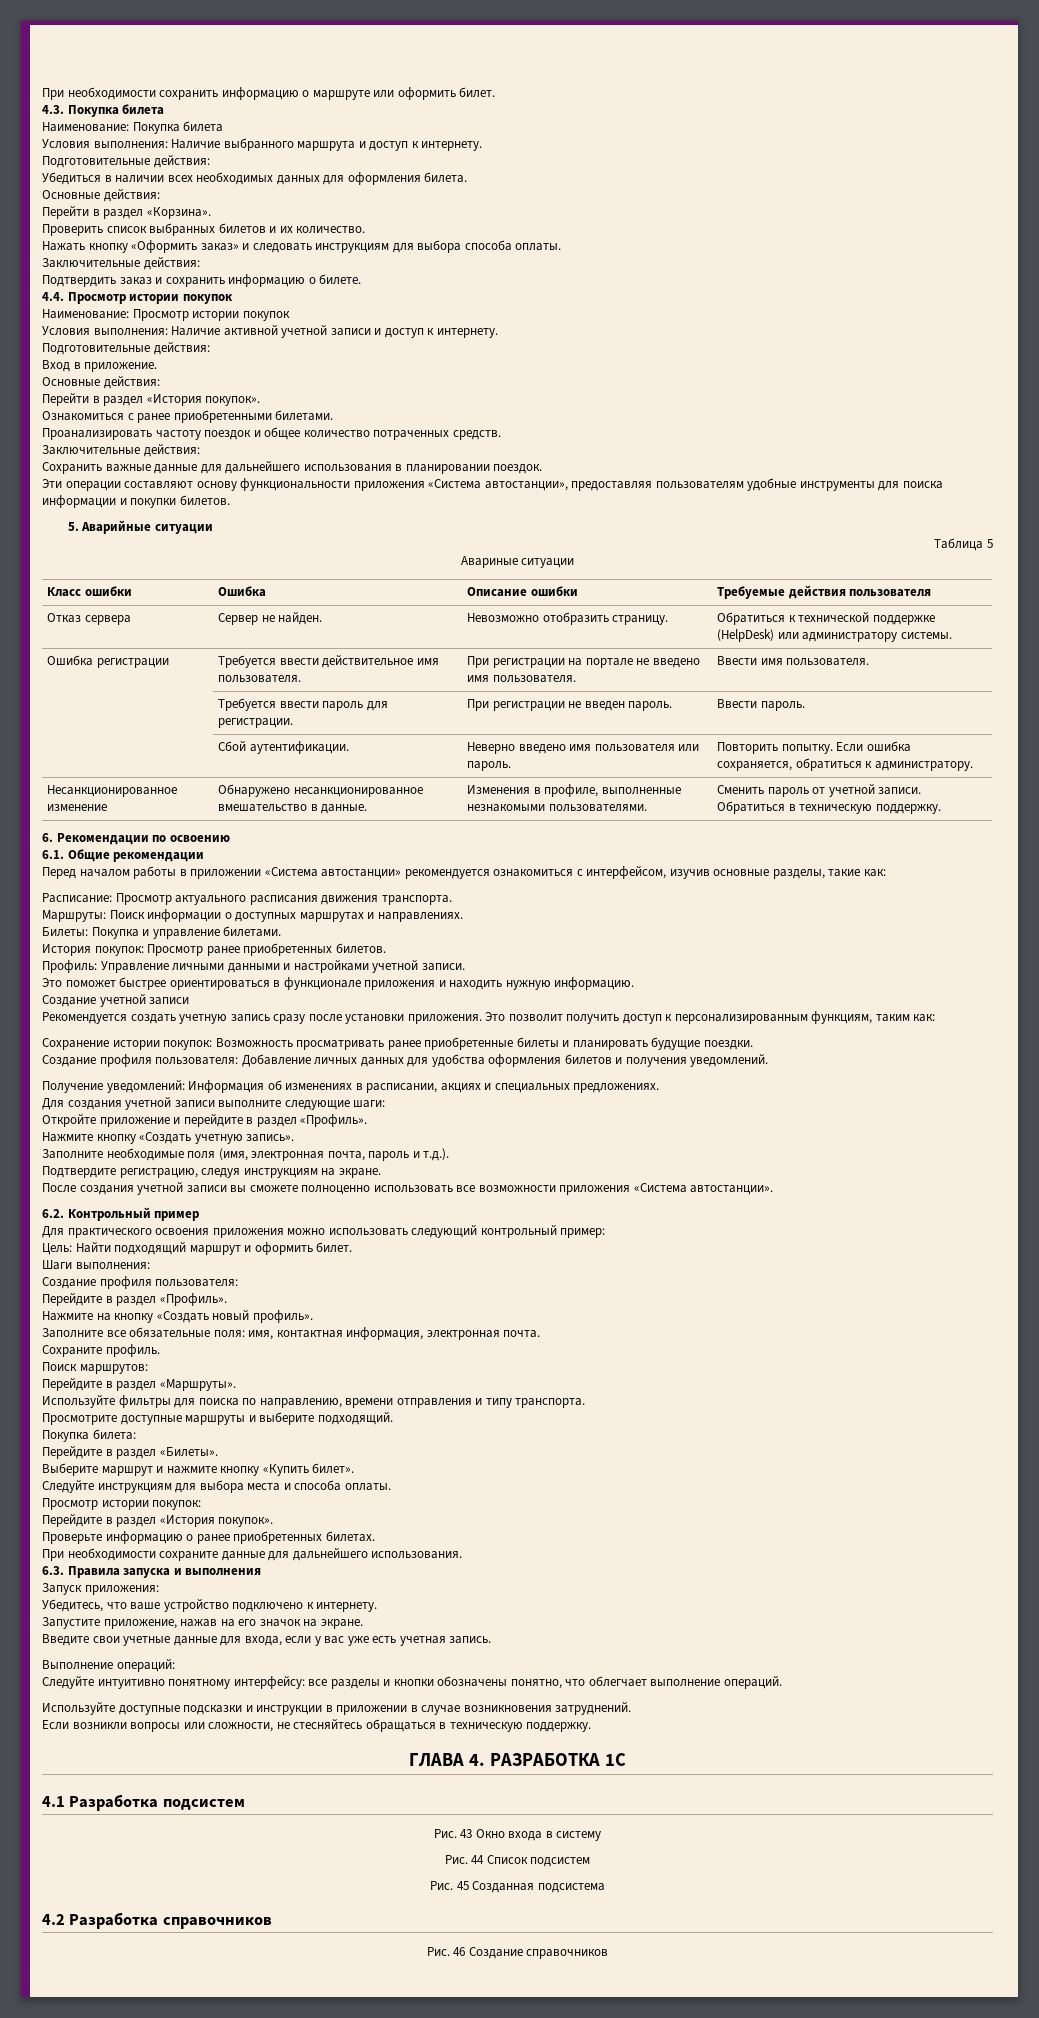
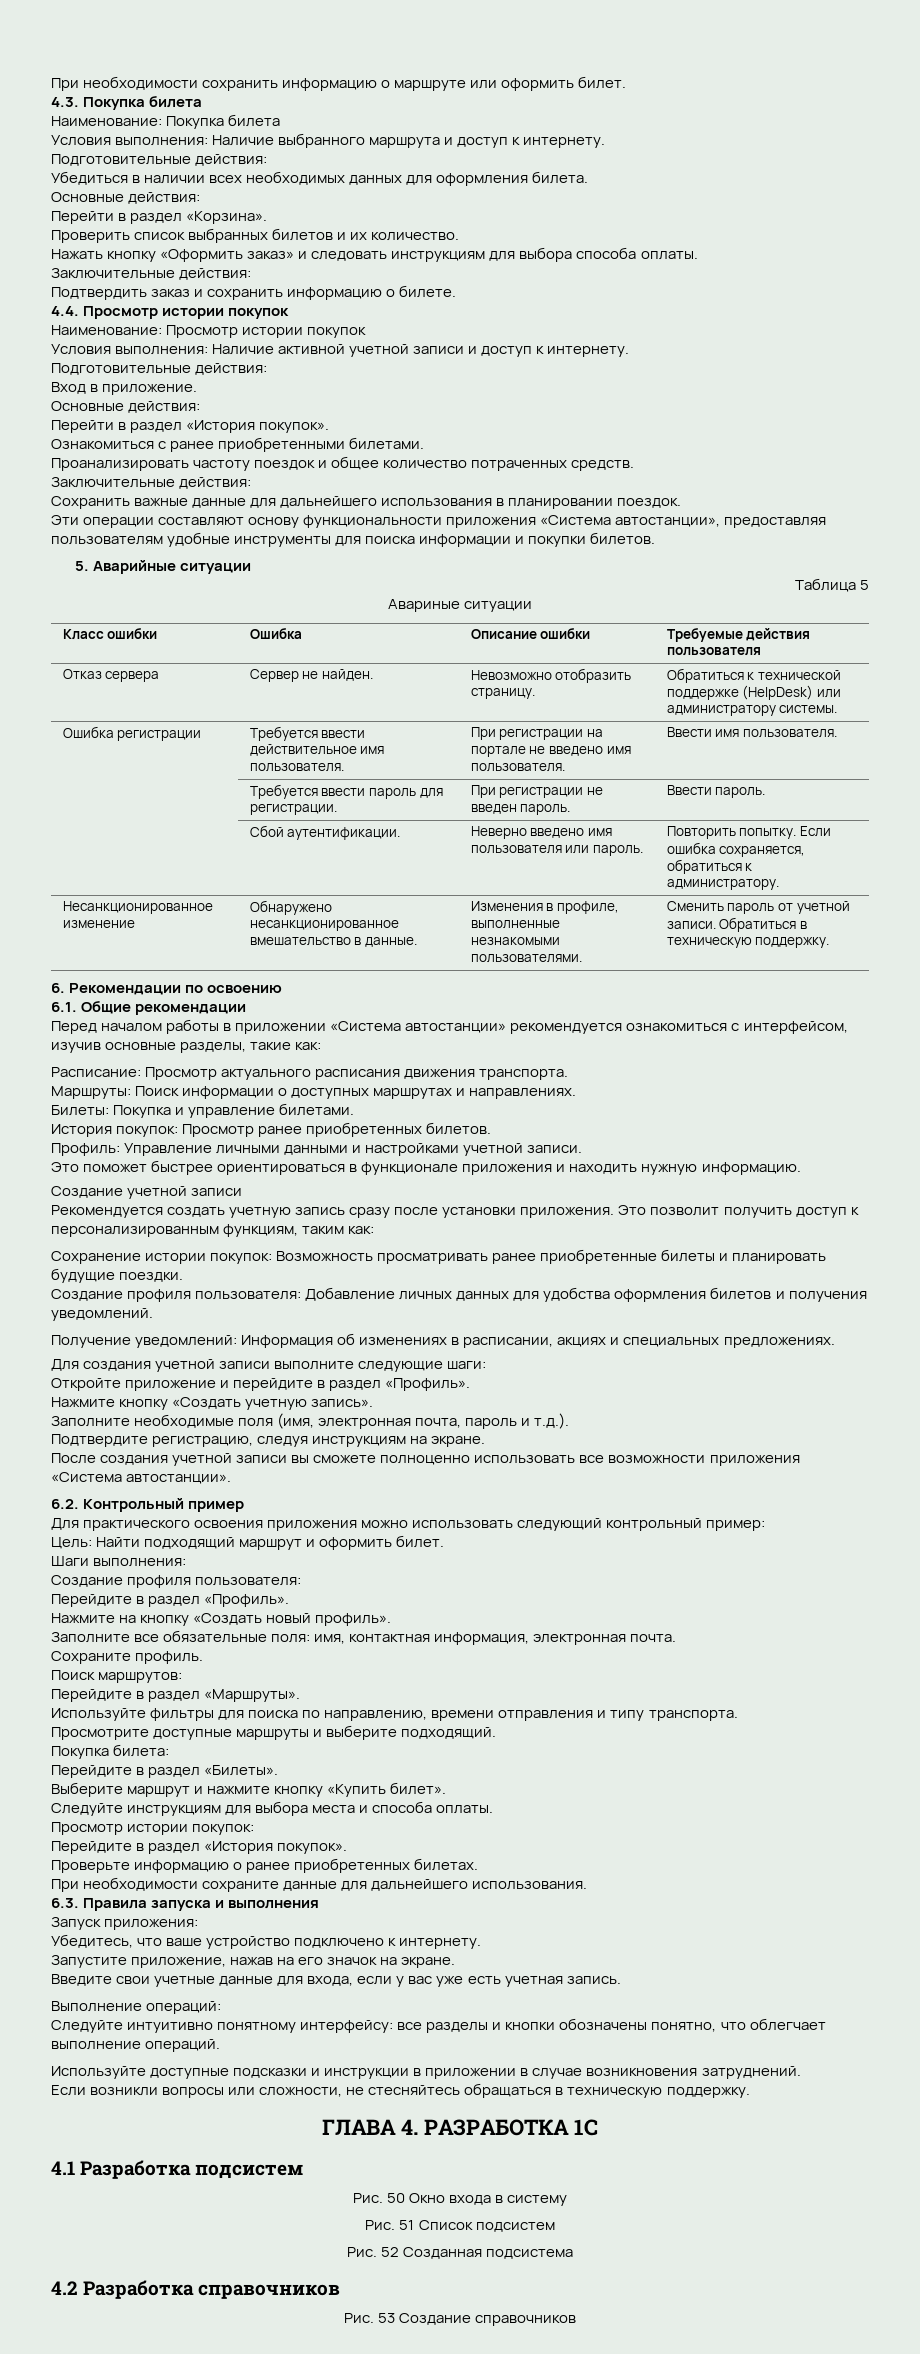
- Рис. 43 Окно входа в систему
+ Рис. 50 Окно входа в систему
- Рис. 44 Список подсистем
+ Рис. 51 Список подсистем
- Рис. 45 Созданная подсистема
+ Рис. 52 Созданная подсистема
- Рис. 46 Создание справочников
+ Рис. 53 Создание справочников

